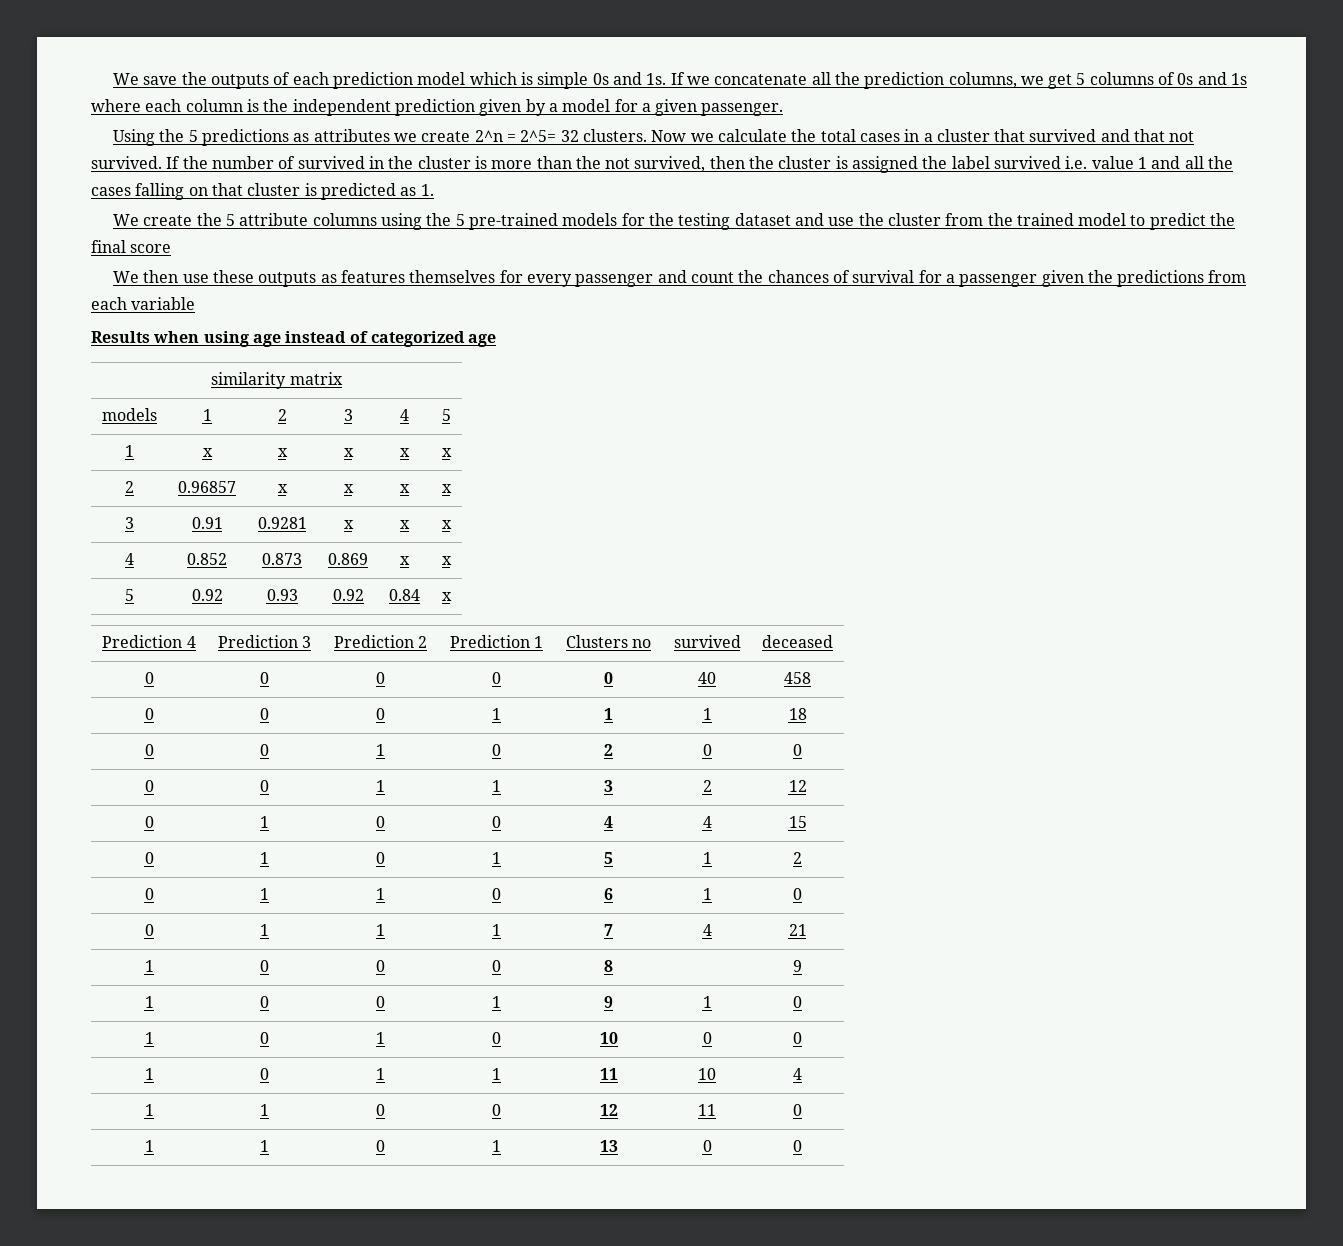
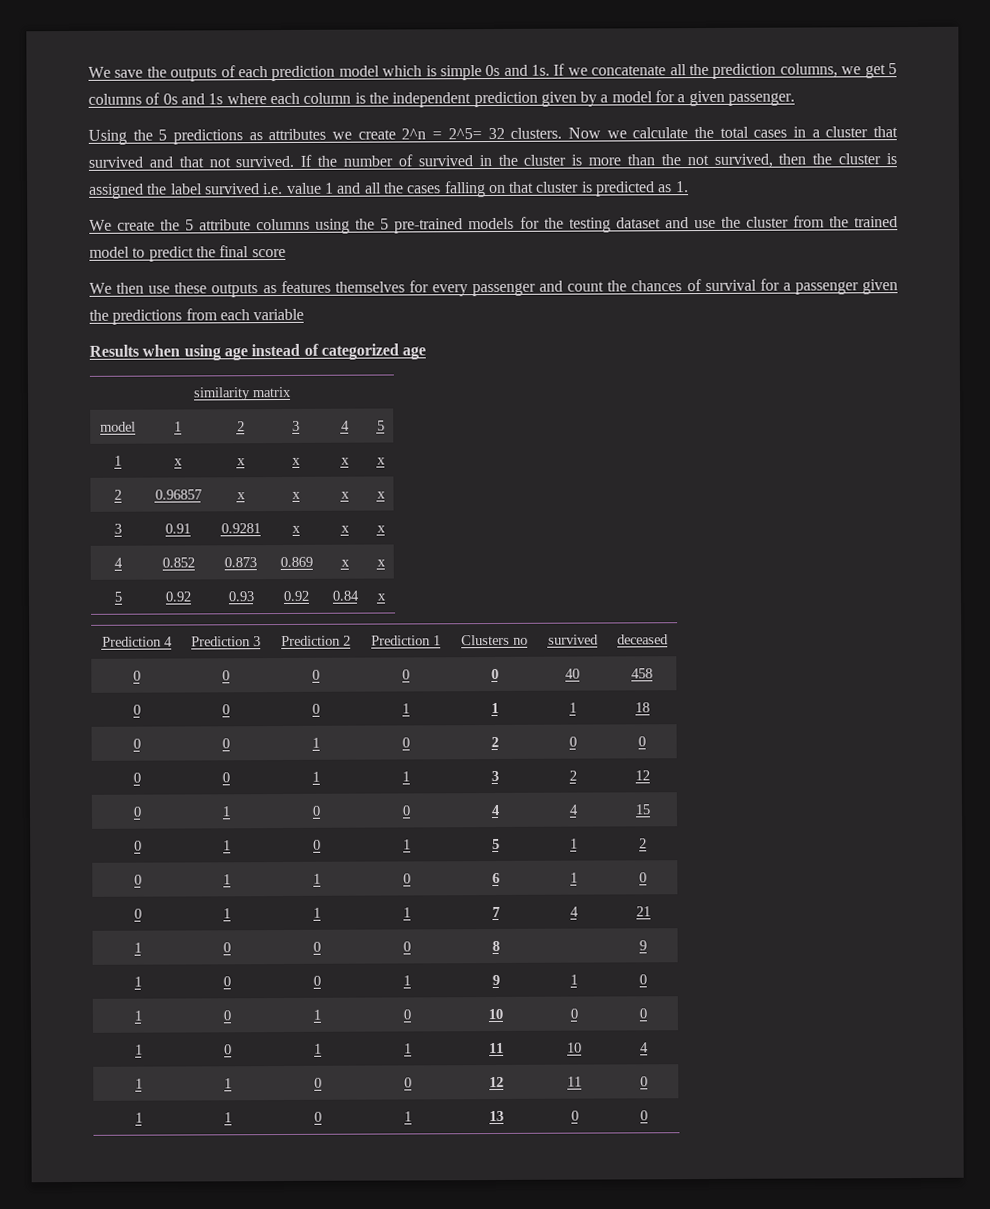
- models | 1 | 2 | 3 | 4 | 5
+ model | 1 | 2 | 3 | 4 | 5

